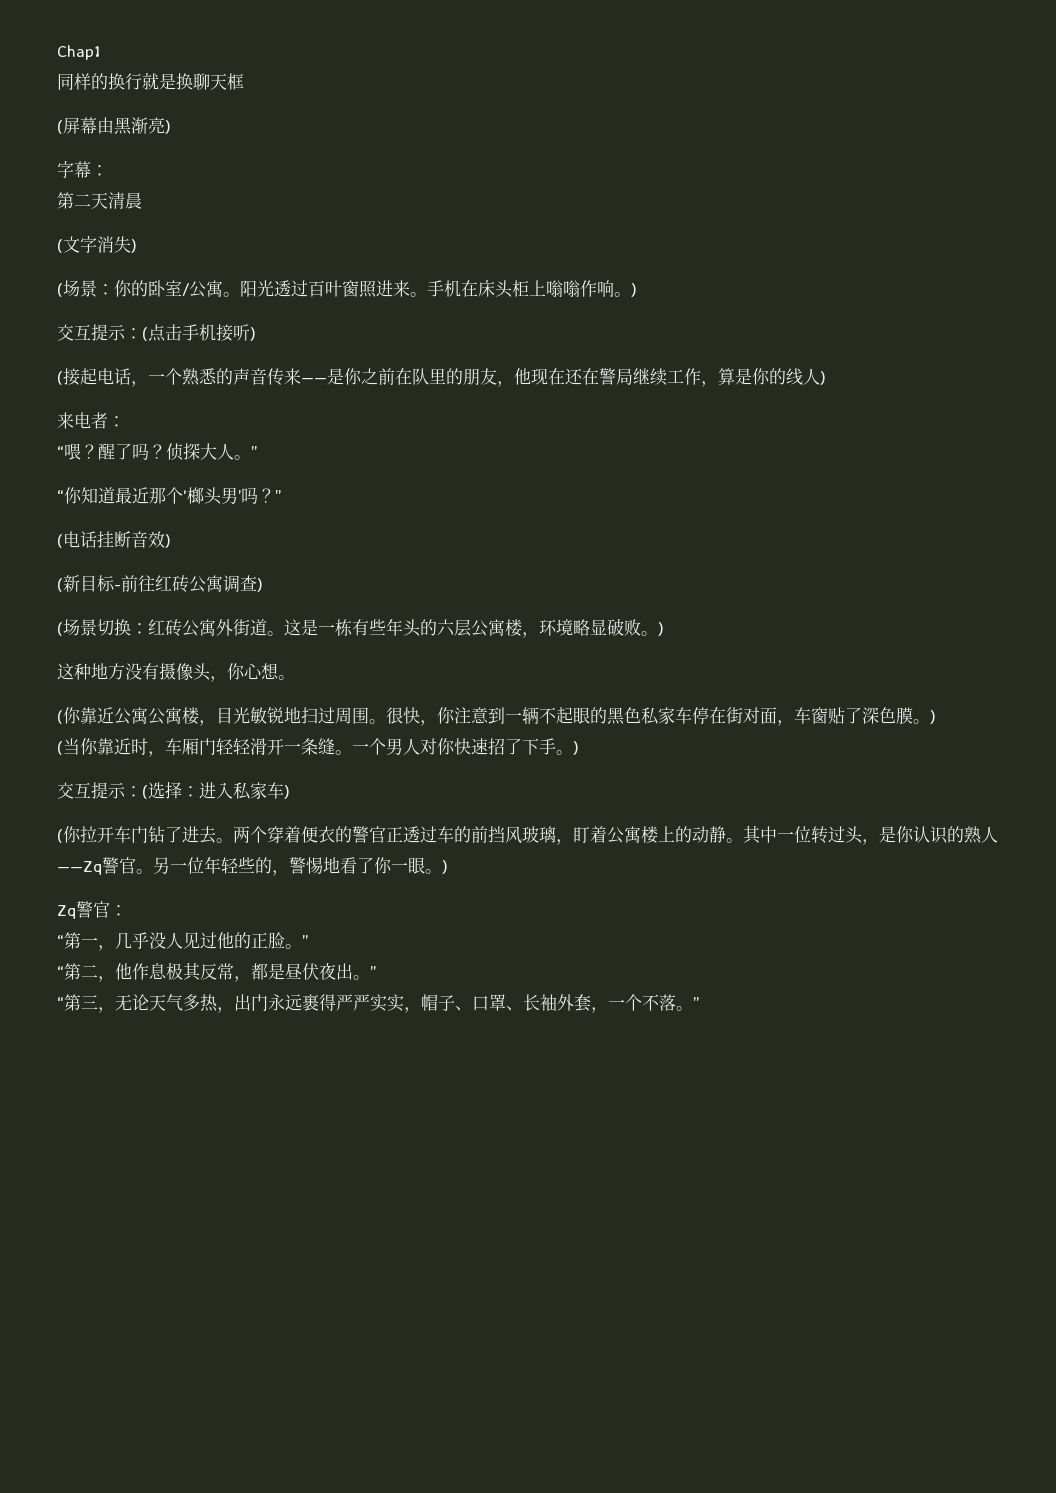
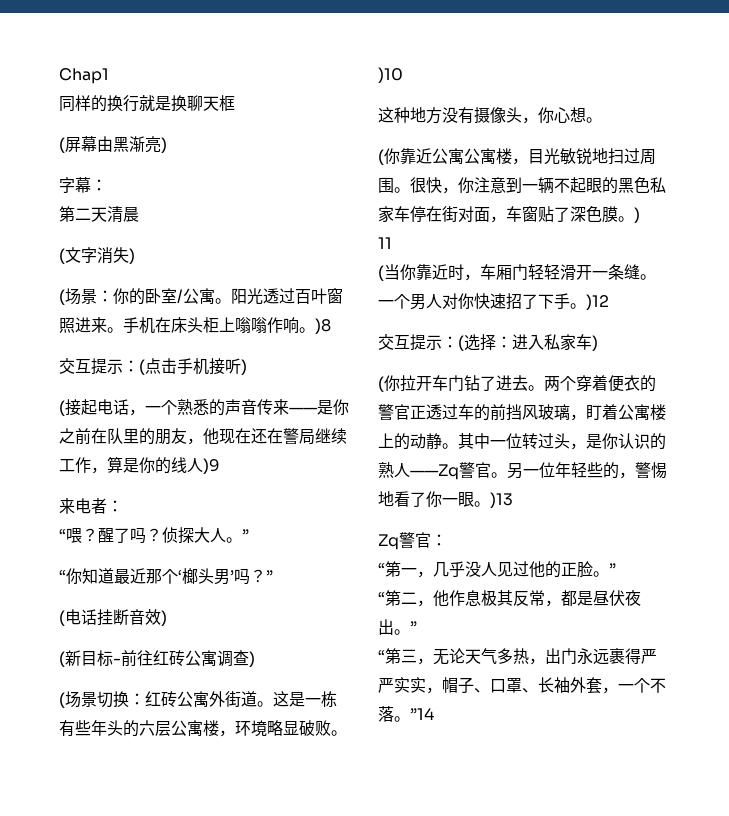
- 手机在床头柜上嗡嗡作响。)
+ 手机在床头柜上嗡嗡作响。)8
- (接起电话，一个熟悉的声音传来——是你之前在队里的朋友，他现在还在警局继续工作，算是你的线人)
+ (接起电话，一个熟悉的声音传来——是你之前在队里的朋友，他现在还在警局继续工作，算是你的线人)9
- 这是一栋有些年头的六层公寓楼，环境略显破败。)
+ 这是一栋有些年头的六层公寓楼，环境略显破败。)10
+ 11
- 一个男人对你快速招了下手。)
+ 一个男人对你快速招了下手。)12
- 另一位年轻些的，警惕地看了你一眼。)
+ 另一位年轻些的，警惕地看了你一眼。)13
- “第三，无论天气多热，出门永远裹得严严实实，帽子、口罩、长袖外套，一个不落。”
+ “第三，无论天气多热，出门永远裹得严严实实，帽子、口罩、长袖外套，一个不落。”14

